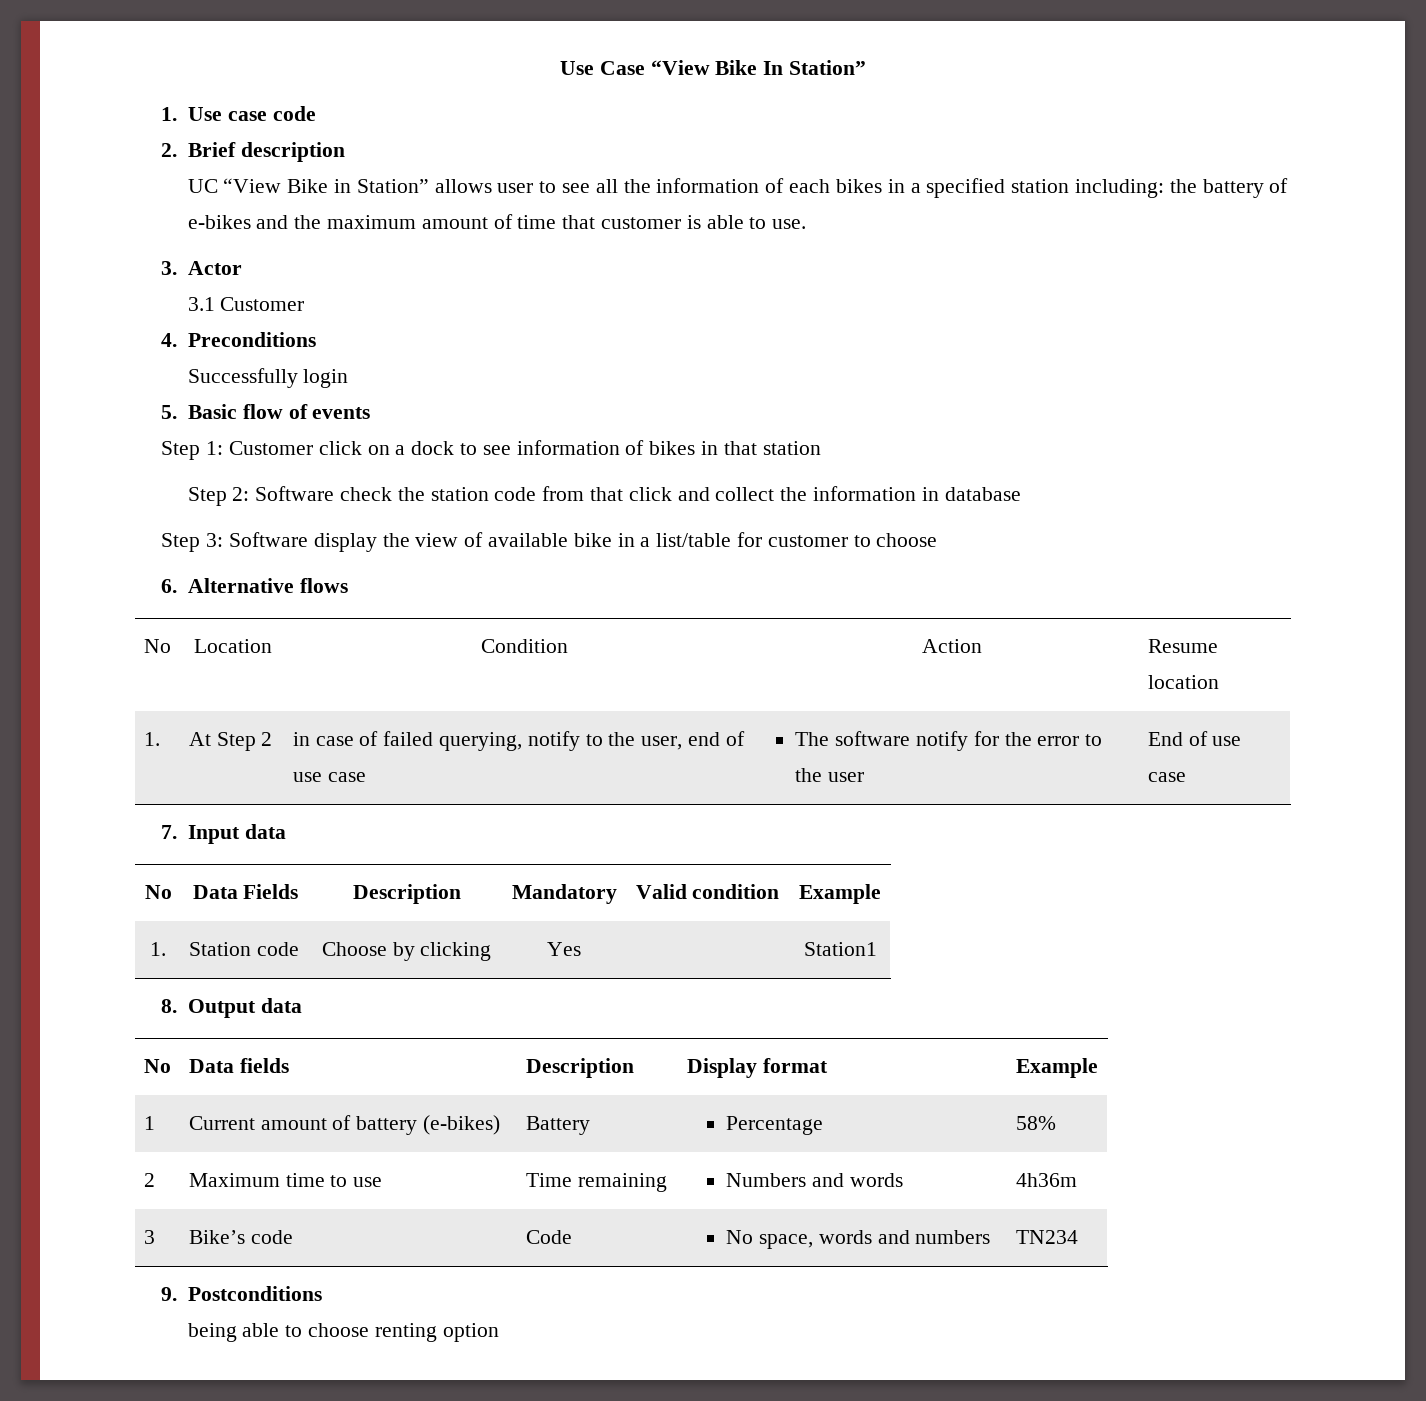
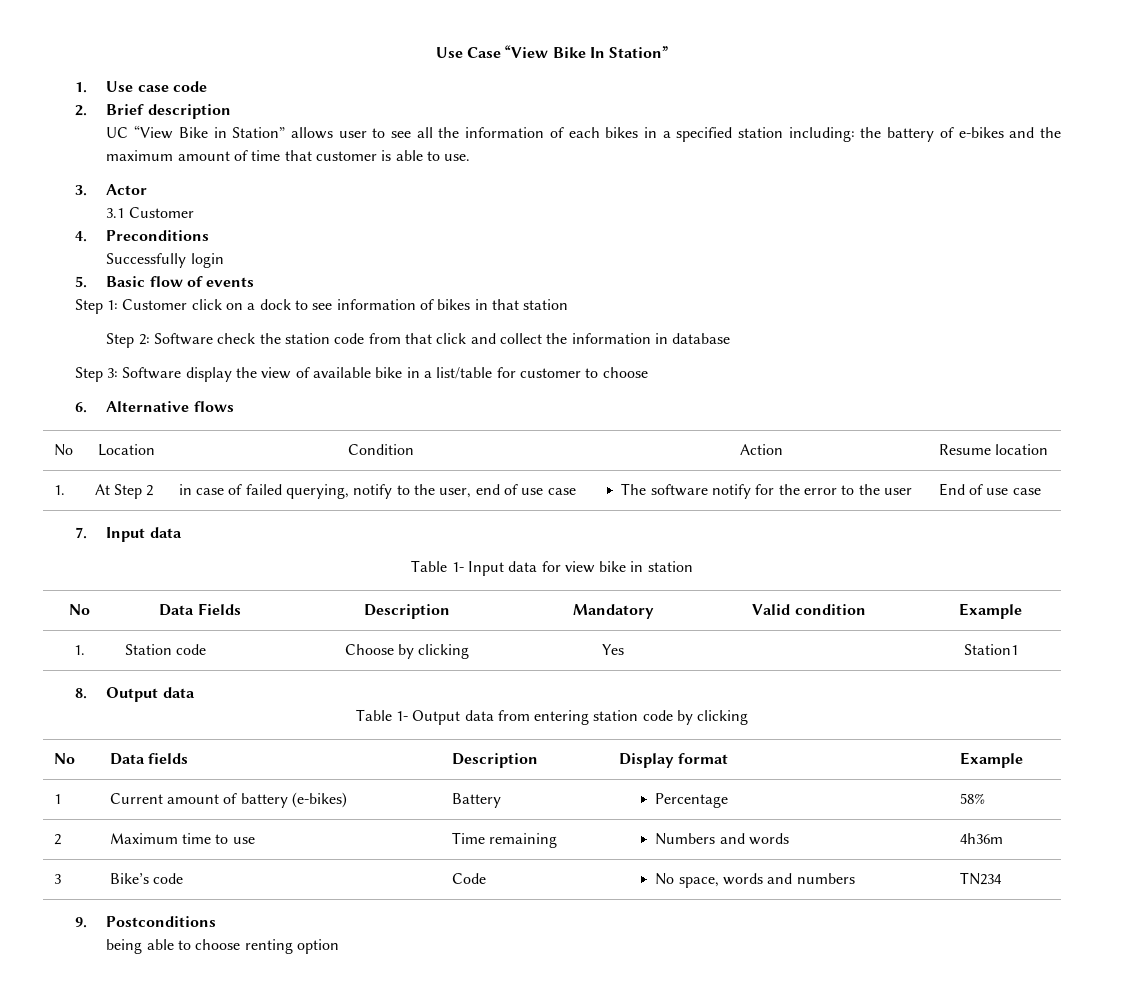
+ Table 1- Input data for view bike in station
+ Table 1- Output data from entering station code by clicking

